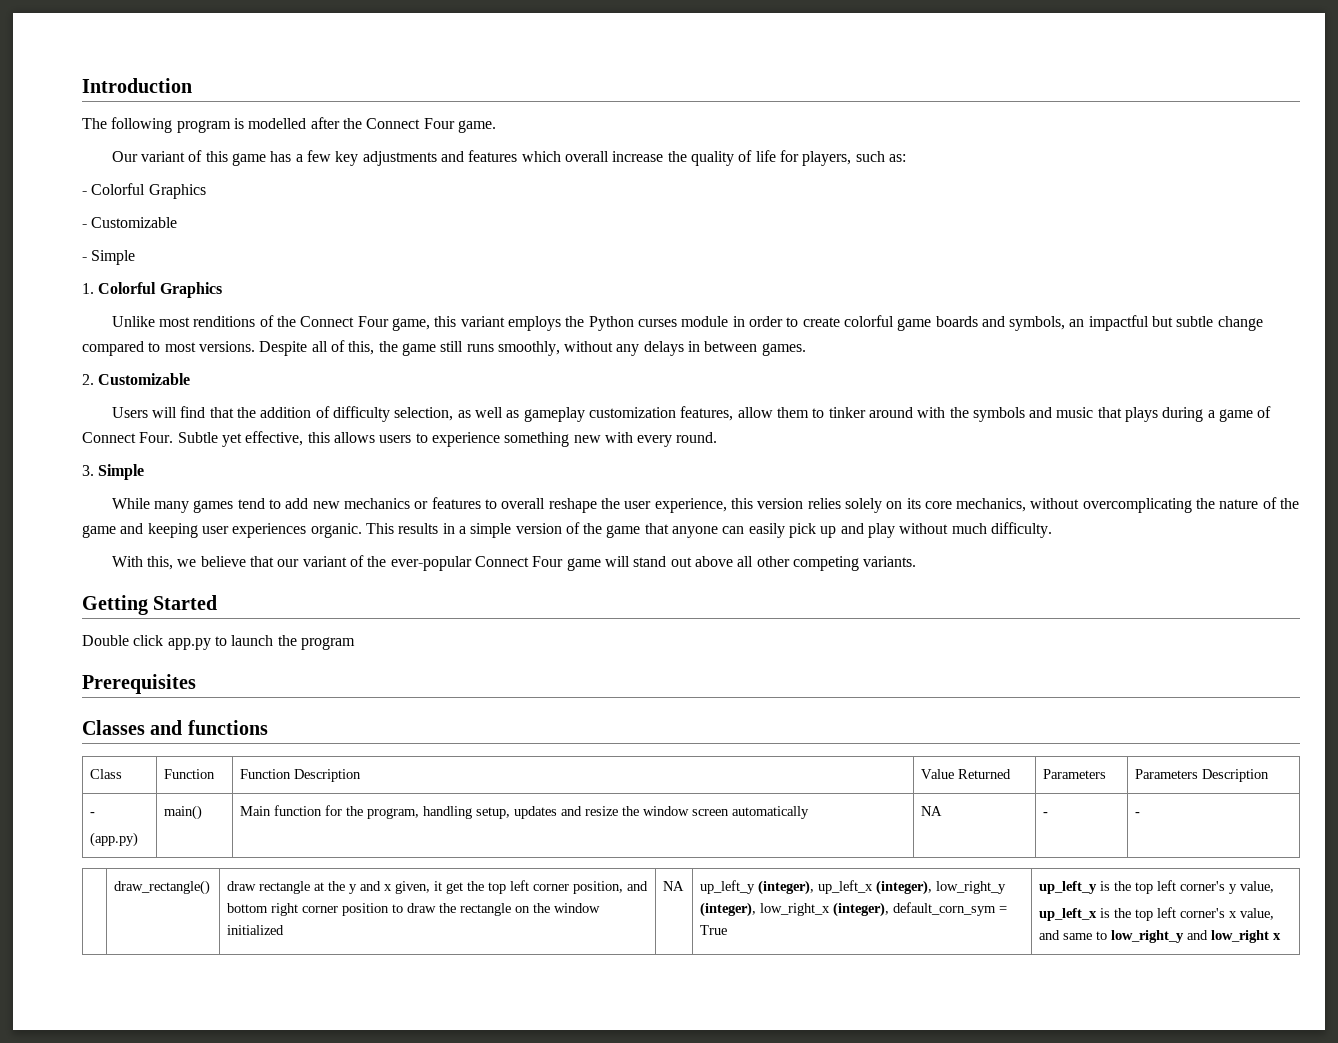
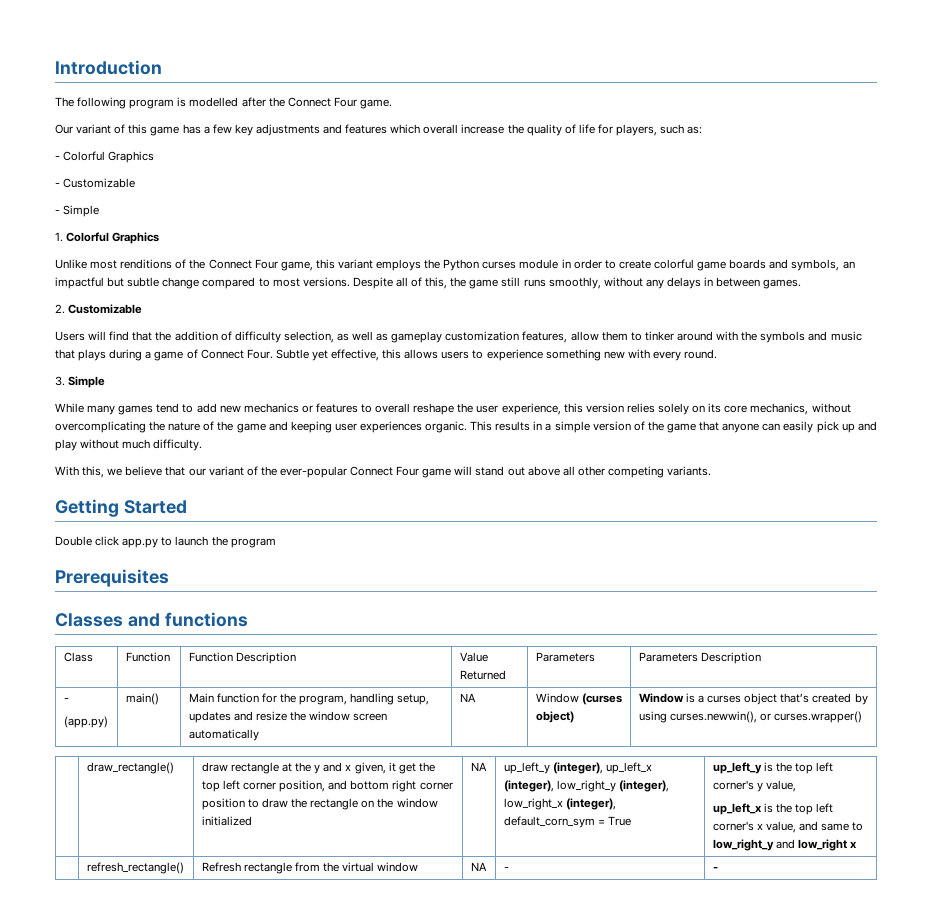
  Class | Function | Function Description | Value Returned | Parameters | Parameters Description
  -
- (app.py) | main() | Main function for the program, handling setup, updates and resize the window screen automatically | NA | - | -
+ (app.py) | main() | Main function for the program, handling setup, updates and resize the window screen automatically | NA | Window (curses object) | Window is a curses object that’s created by using curses.newwin(), or curses.wrapper()
+ | refresh_rectangle() | Refresh rectangle from the virtual window | NA | - | -

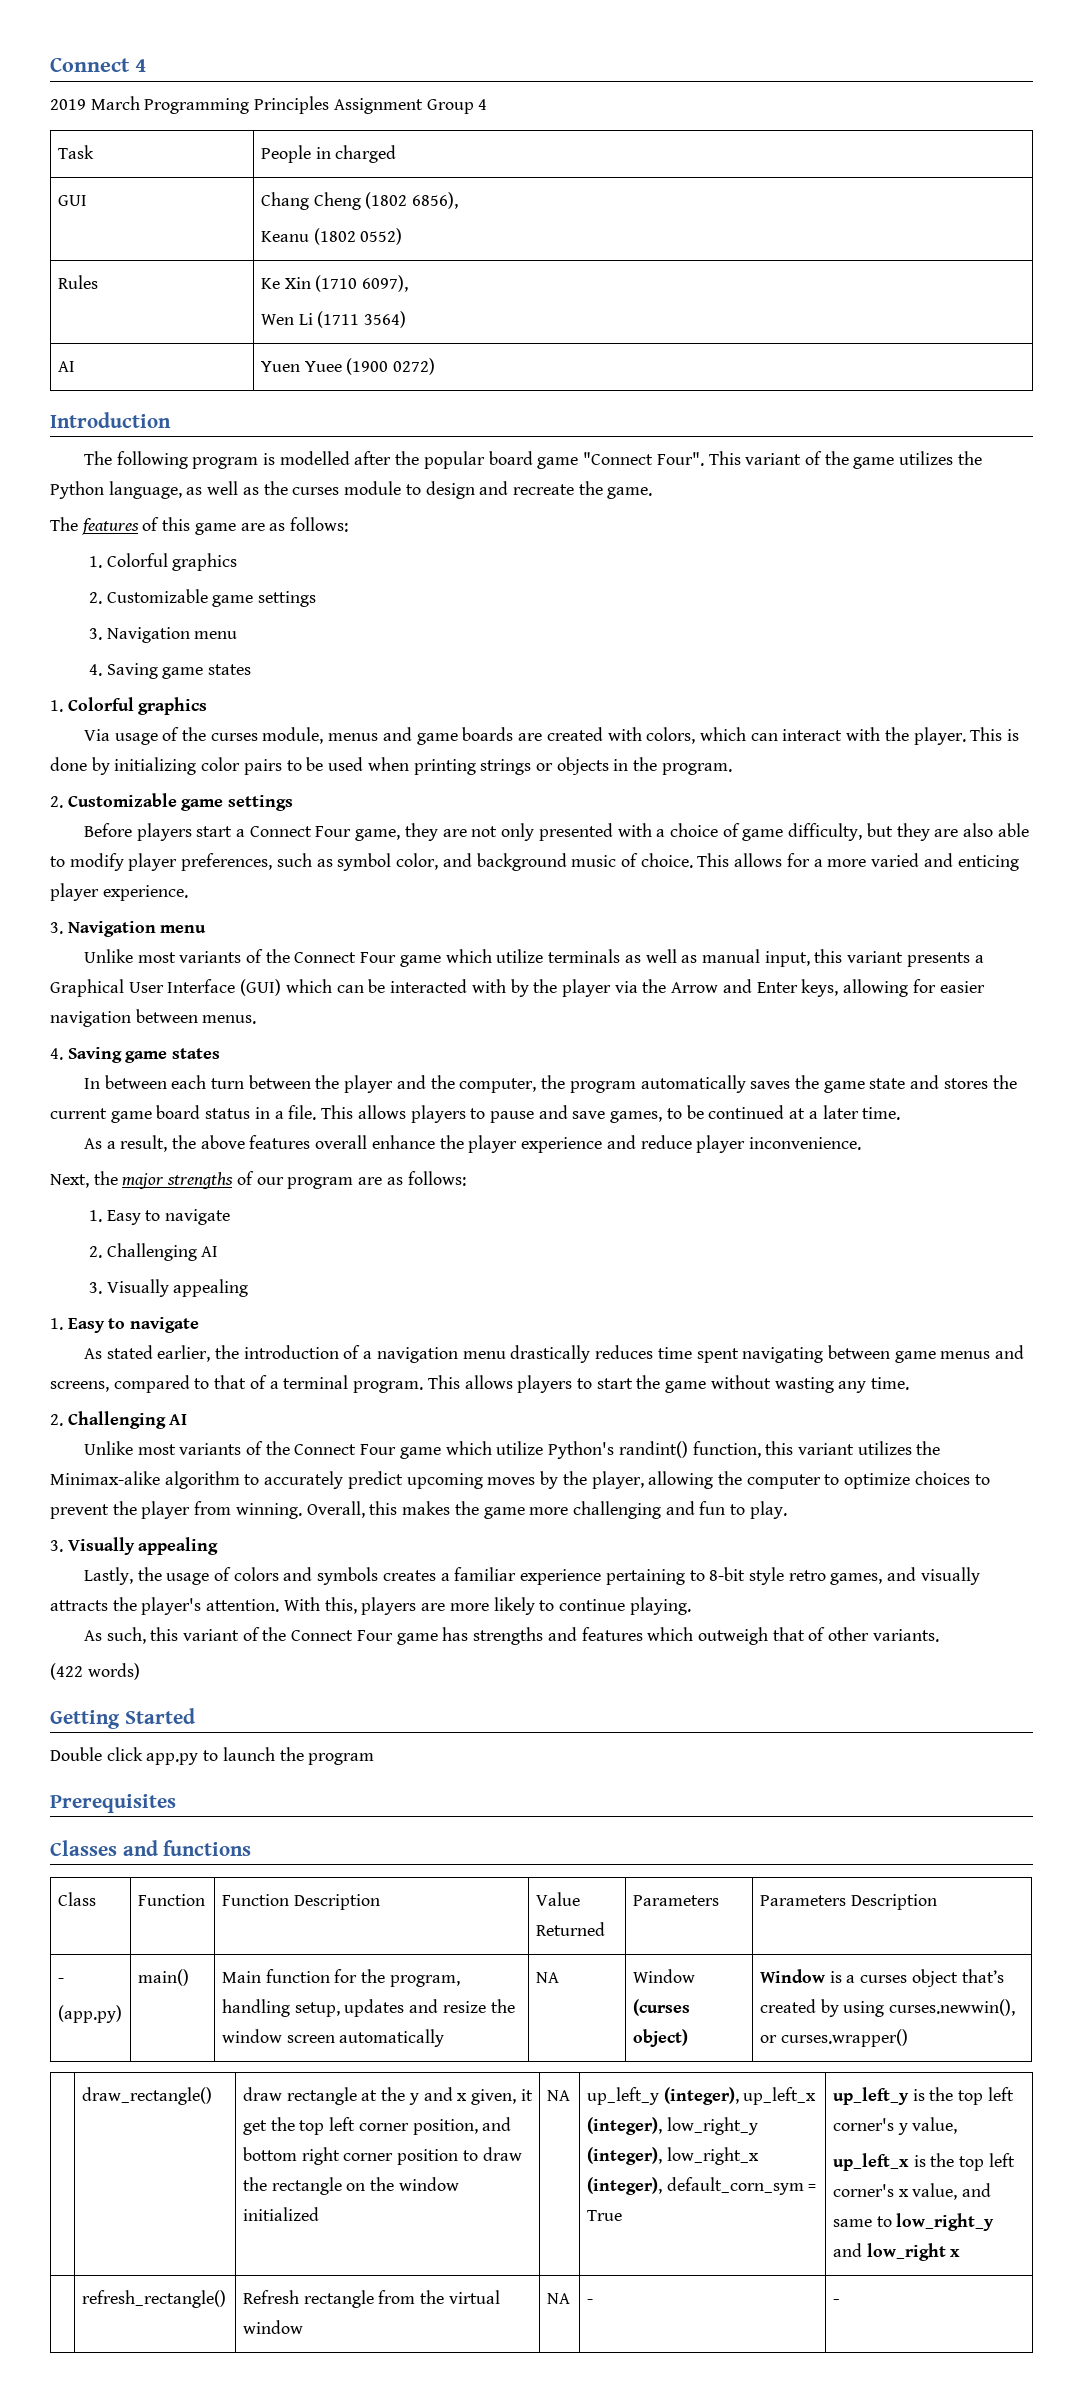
+ Connect 4
+ 2019 March Programming Principles Assignment Group 4
+ Task | People in charged
+ GUI | Chang Cheng (1802 6856),
+ Keanu (1802 0552)
+ Rules | Ke Xin (1710 6097),
+ Wen Li (1711 3564)
+ AI | Yuen Yuee (1900 0272)
- The following program is modelled after the Connect Four game.
+ The following program is modelled after the popular board game "Connect Four". This variant of the game utilizes the Python language, as well as the curses module to design and recreate the game.
- Our variant of this game has a few key adjustments and features which overall increase the quality of life for players, such as:
- - Colorful Graphics
- - Customizable
- - Simple
- 1. Colorful Graphics
- Unlike most renditions of the Connect Four game, this variant employs the Python curses module in order to create colorful game boards and symbols, an impactful but subtle change compared to most versions. Despite all of this, the game still runs smoothly, without any delays in between games.
- 2. Customizable
- Users will find that the addition of difficulty selection, as well as gameplay customization features, allow them to tinker around with the symbols and music that plays during a game of Connect Four. Subtle yet effective, this allows users to experience something new with every round.
- 3. Simple
- While many games tend to add new mechanics or features to overall reshape the user experience, this version relies solely on its core mechanics, without overcomplicating the nature of the game and keeping user experiences organic. This results in a simple version of the game that anyone can easily pick up and play without much difficulty.
- With this, we believe that our variant of the ever-popular Connect Four game will stand out above all other competing variants.
+ The features of this game are as follows:
+ 1. Colorful graphics
+ 2. Customizable game settings
+ 3. Navigation menu
+ 4. Saving game states
+ 1. Colorful graphics
+ Via usage of the curses module, menus and game boards are created with colors, which can interact with the player. This is done by initializing color pairs to be used when printing strings or objects in the program.
+ 2. Customizable game settings
+ Before players start a Connect Four game, they are not only presented with a choice of game difficulty, but they are also able to modify player preferences, such as symbol color, and background music of choice. This allows for a more varied and enticing player experience.
+ 3. Navigation menu
+ Unlike most variants of the Connect Four game which utilize terminals as well as manual input, this variant presents a Graphical User Interface (GUI) which can be interacted with by the player via the Arrow and Enter keys, allowing for easier navigation between menus.
+ 4. Saving game states
+ In between each turn between the player and the computer, the program automatically saves the game state and stores the current game board status in a file. This allows players to pause and save games, to be continued at a later time.
+ As a result, the above features overall enhance the player experience and reduce player inconvenience.
+ Next, the major strengths of our program are as follows:
+ 1. Easy to navigate
+ 2. Challenging AI
+ 3. Visually appealing
+ 1. Easy to navigate
+ As stated earlier, the introduction of a navigation menu drastically reduces time spent navigating between game menus and screens, compared to that of a terminal program. This allows players to start the game without wasting any time.
+ 2. Challenging AI
+ Unlike most variants of the Connect Four game which utilize Python's randint() function, this variant utilizes the Minimax-alike algorithm to accurately predict upcoming moves by the player, allowing the computer to optimize choices to prevent the player from winning. Overall, this makes the game more challenging and fun to play.
+ 3. Visually appealing
+ Lastly, the usage of colors and symbols creates a familiar experience pertaining to 8-bit style retro games, and visually attracts the player's attention. With this, players are more likely to continue playing.
+ As such, this variant of the Connect Four game has strengths and features which outweigh that of other variants.
+ (422 words)

